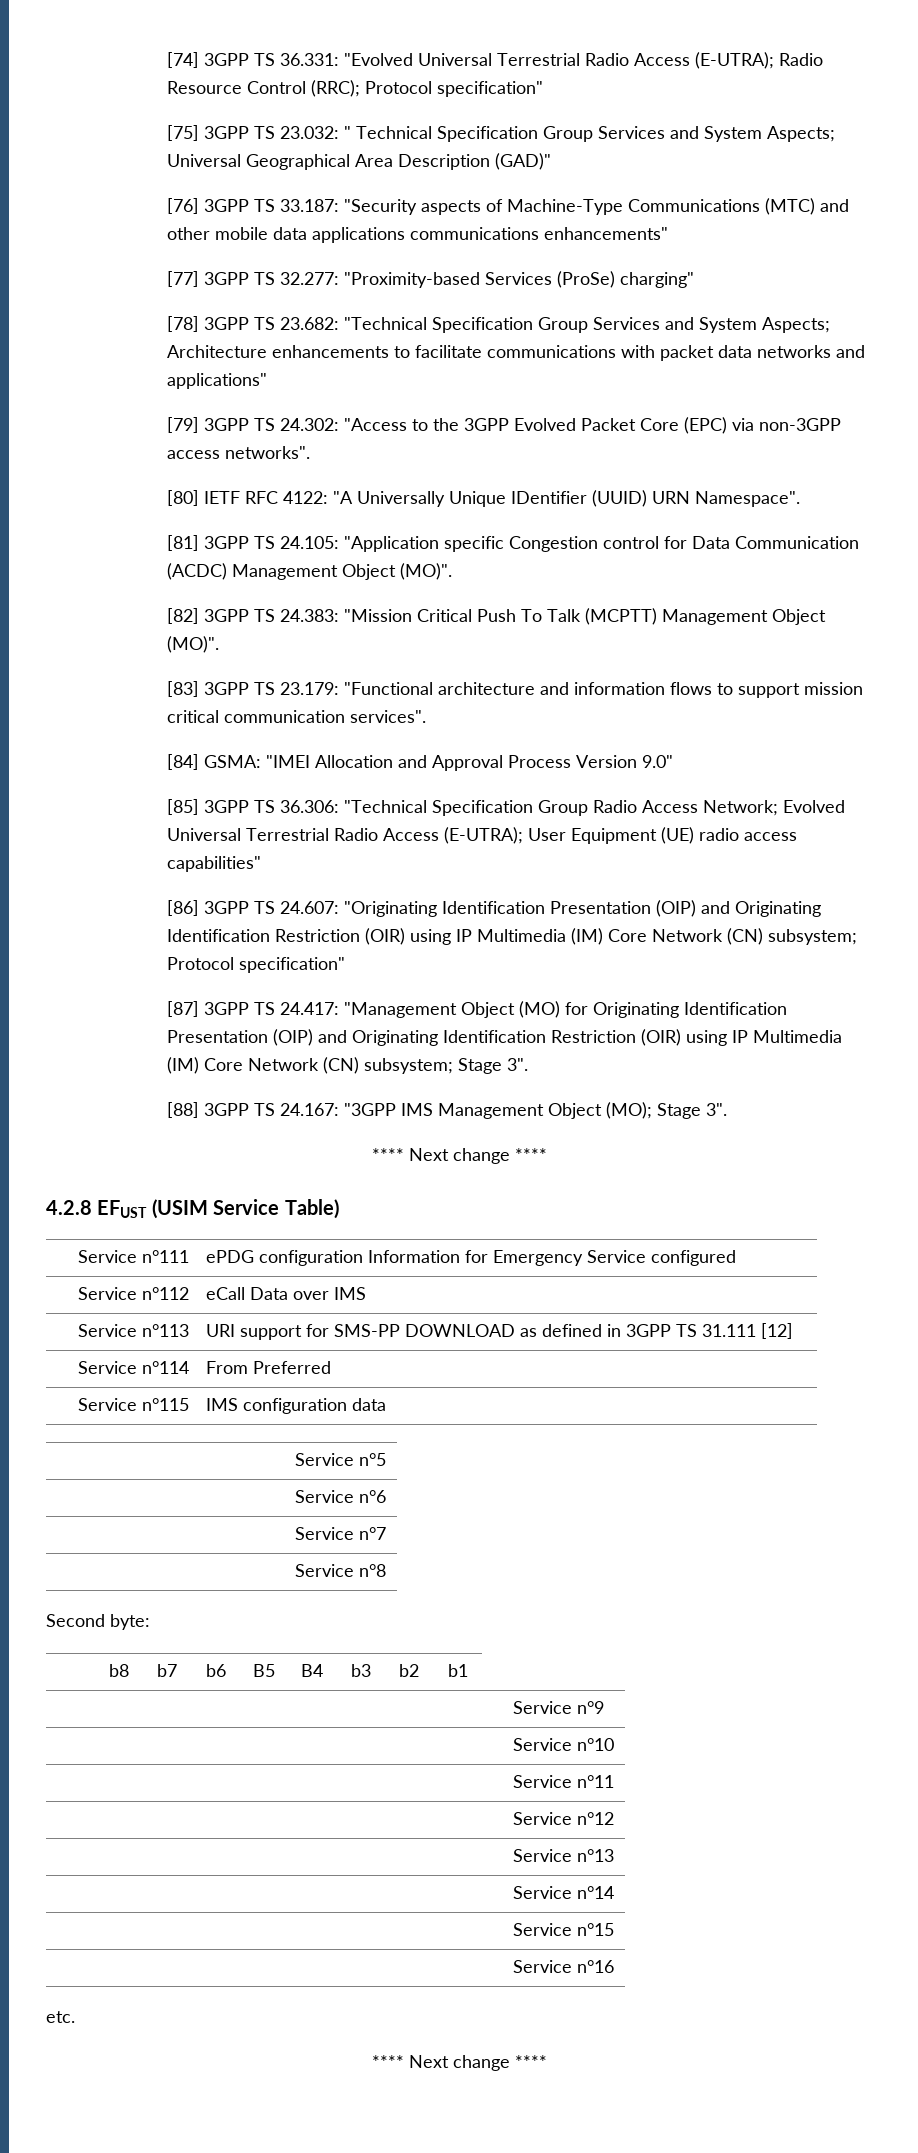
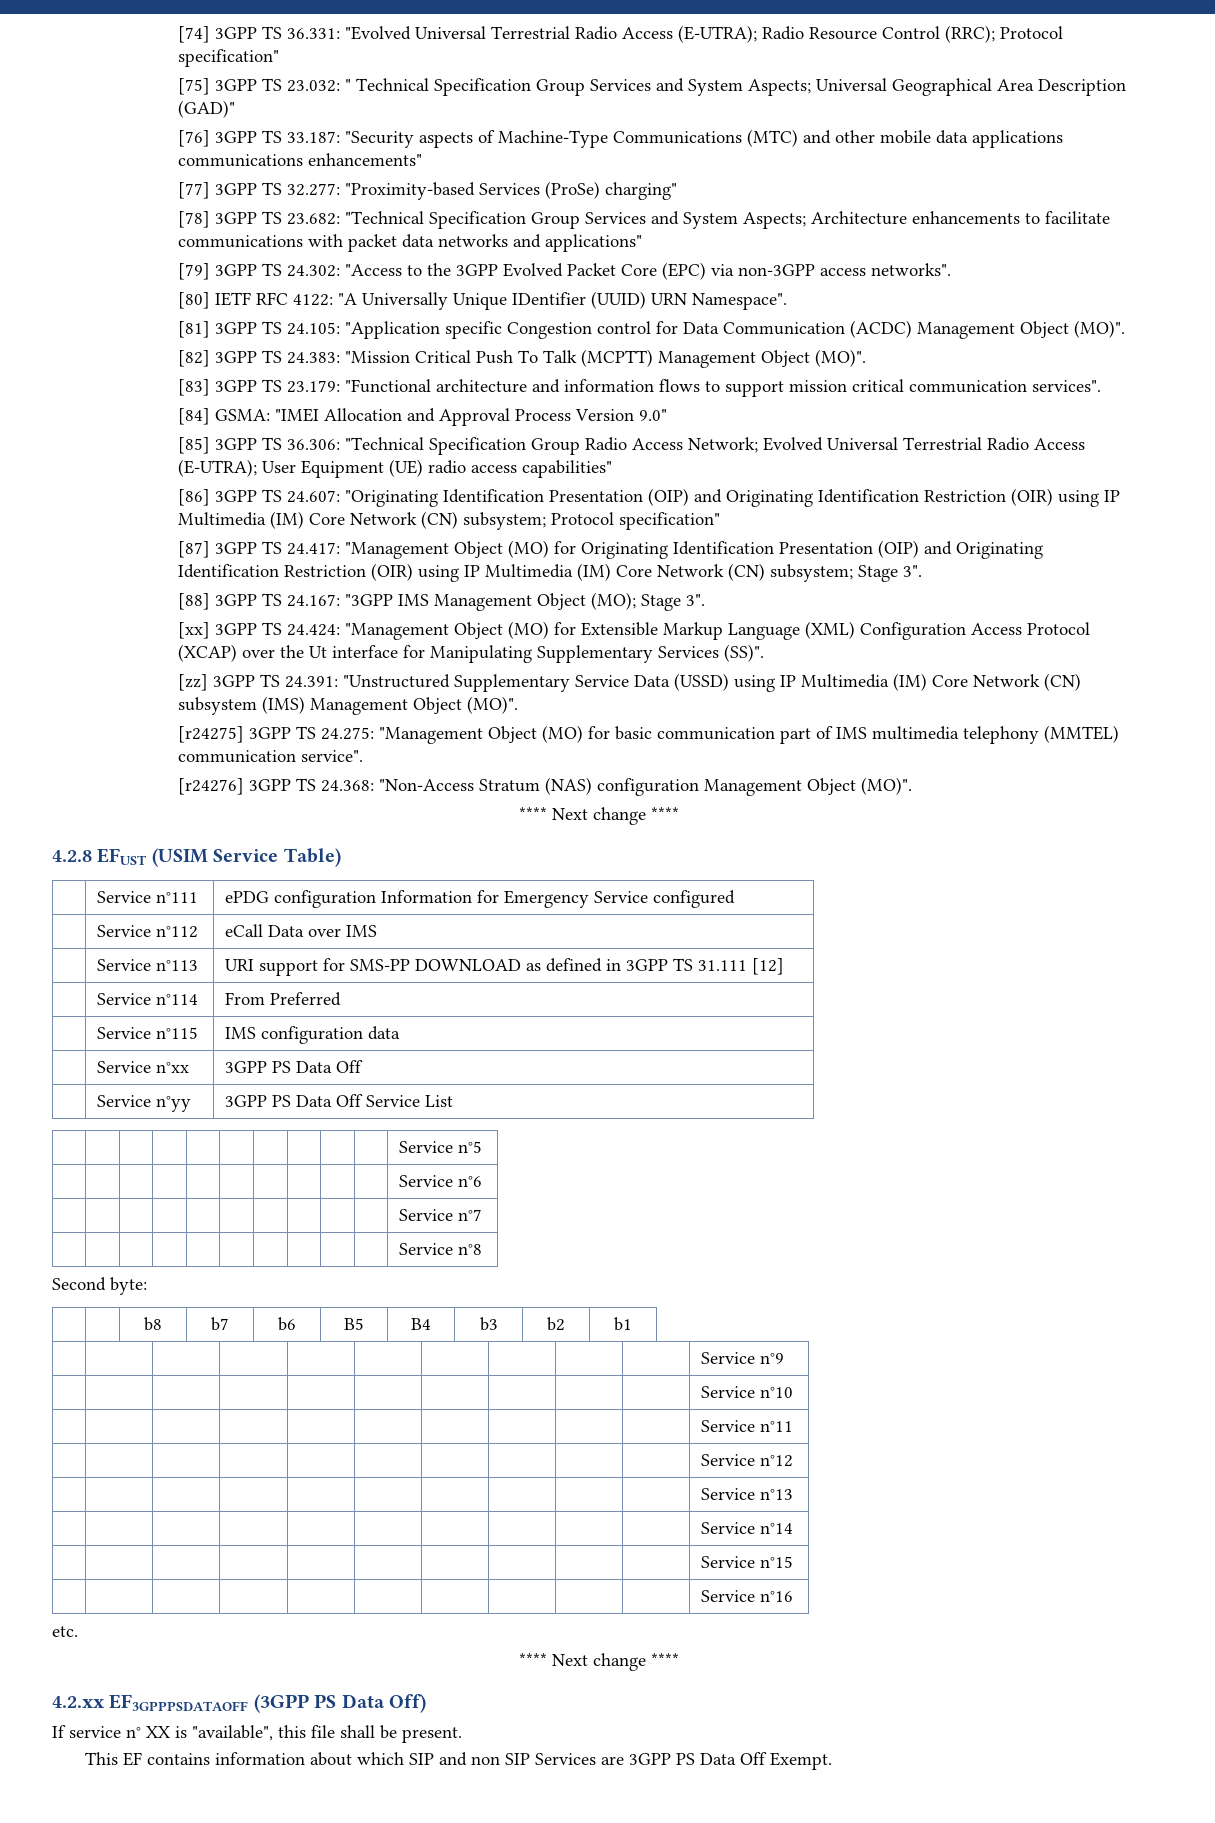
+ [xx] 3GPP TS 24.424: "Management Object (MO) for Extensible Markup Language (XML) Configuration Access Protocol (XCAP) over the Ut interface for Manipulating Supplementary Services (SS)".
+ [zz] 3GPP TS 24.391: "Unstructured Supplementary Service Data (USSD) using IP Multimedia (IM) Core Network (CN) subsystem (IMS) Management Object (MO)".
+ [r24275] 3GPP TS 24.275: "Management Object (MO) for basic communication part of IMS multimedia telephony (MMTEL) communication service".
+ [r24276] 3GPP TS 24.368: "Non-Access Stratum (NAS) configuration Management Object (MO)".
+ | Service n°xx | 3GPP PS Data Off
+ | Service n°yy | 3GPP PS Data Off Service List
+ 4.2.xx EF3GPPPSDATAOFF (3GPP PS Data Off)
+ If service n° XX is "available", this file shall be present.
+ This EF contains information about which SIP and non SIP Services are 3GPP PS Data Off Exempt.

